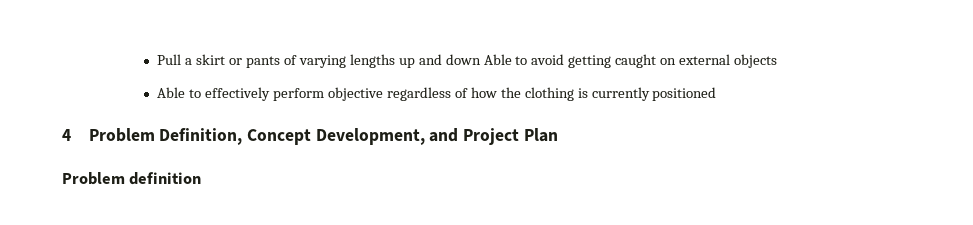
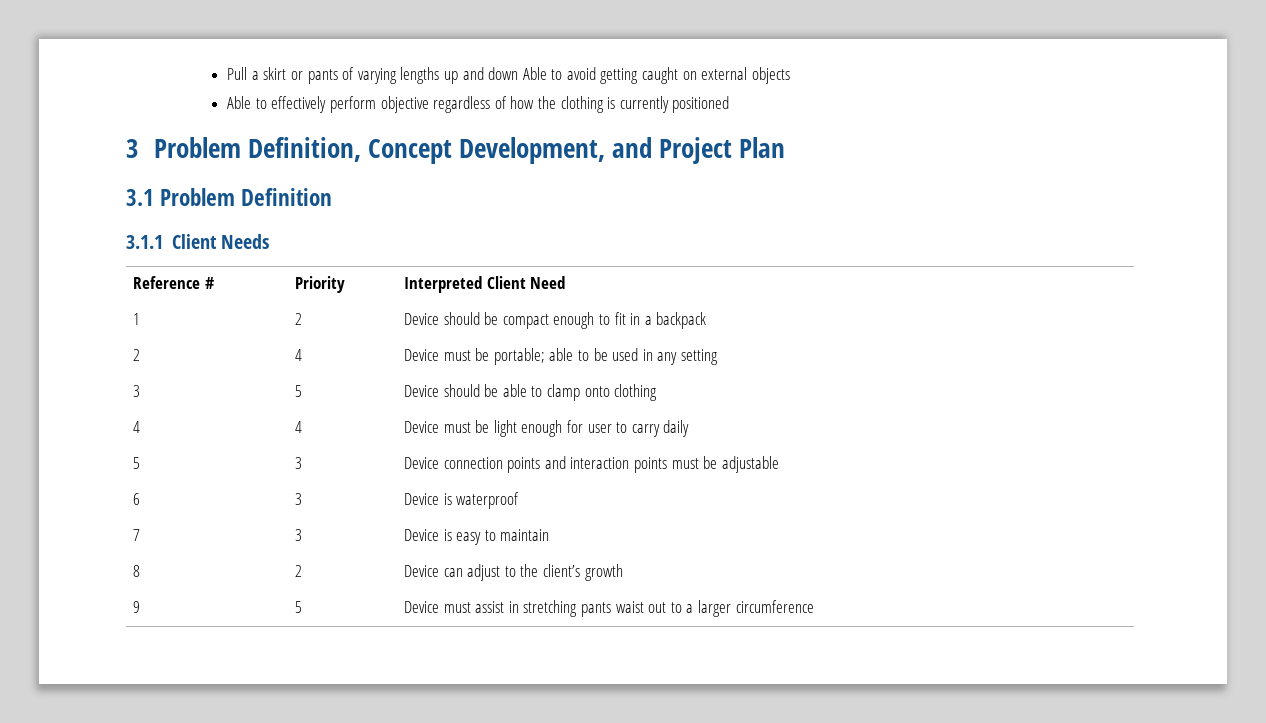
- 4 Problem Definition, Concept Development, and Project Plan
+ 3 Problem Definition, Concept Development, and Project Plan
- Problem definition
+ 3.1 Problem Definition
+ 3.1.1 Client Needs
+ Reference # | Priority | Interpreted Client Need
+ 1 | 2 | Device should be compact enough to fit in a backpack
+ 2 | 4 | Device must be portable; able to be used in any setting
+ 3 | 5 | Device should be able to clamp onto clothing
+ 4 | 4 | Device must be light enough for user to carry daily
+ 5 | 3 | Device connection points and interaction points must be adjustable
+ 6 | 3 | Device is waterproof
+ 7 | 3 | Device is easy to maintain
+ 8 | 2 | Device can adjust to the client’s growth
+ 9 | 5 | Device must assist in stretching pants waist out to a larger circumference

